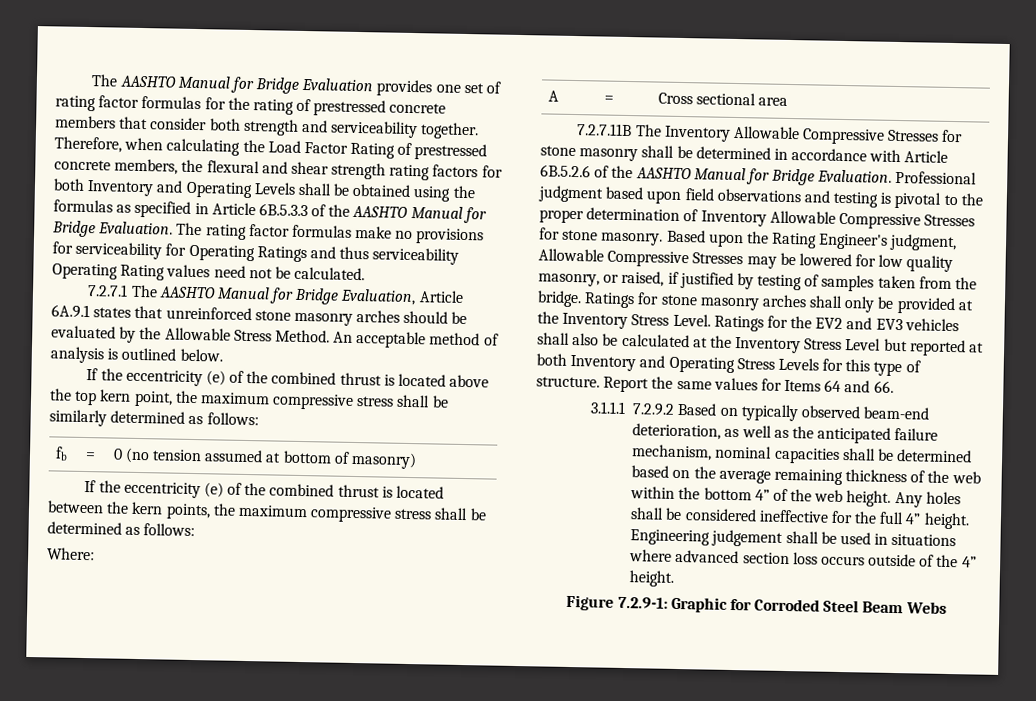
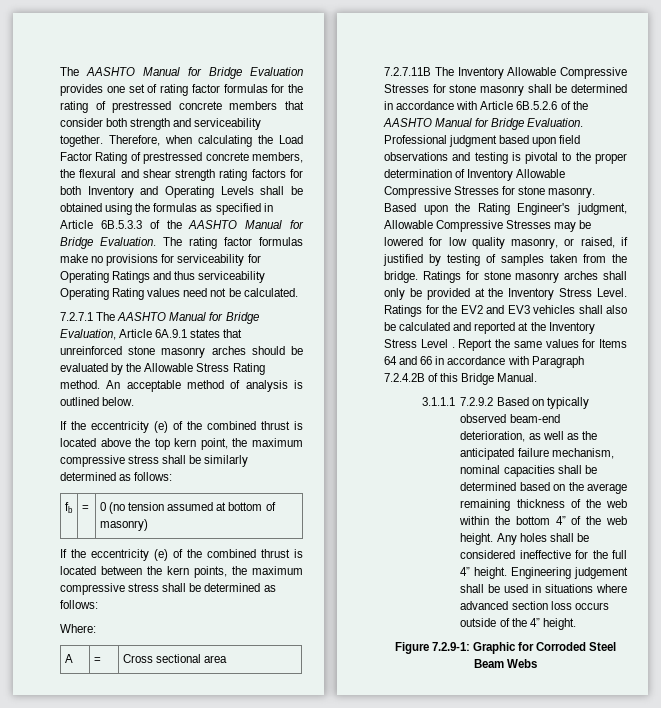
- 7.2.7.1 The AASHTO Manual for Bridge Evaluation, Article 6A.9.1 states that unreinforced stone masonry arches should be evaluated by the Allowable Stress Method.
+ 7.2.7.1 The AASHTO Manual for Bridge Evaluation, Article 6A.9.1 states that unreinforced stone masonry arches should be evaluated by the Allowable Stress Rating method.
- Ratings for the EV2 and EV3 vehicles shall also be calculated at the Inventory Stress Level but reported at both Inventory and Operating Stress Levels for this type of structure.
+ Ratings for the EV2 and EV3 vehicles shall also be calculated and reported at the Inventory Stress Level .
- Report the same values for Items 64 and 66.
+ Report the same values for Items 64 and 66 in accordance with Paragraph 7.2.4.2B of this Bridge Manual.

